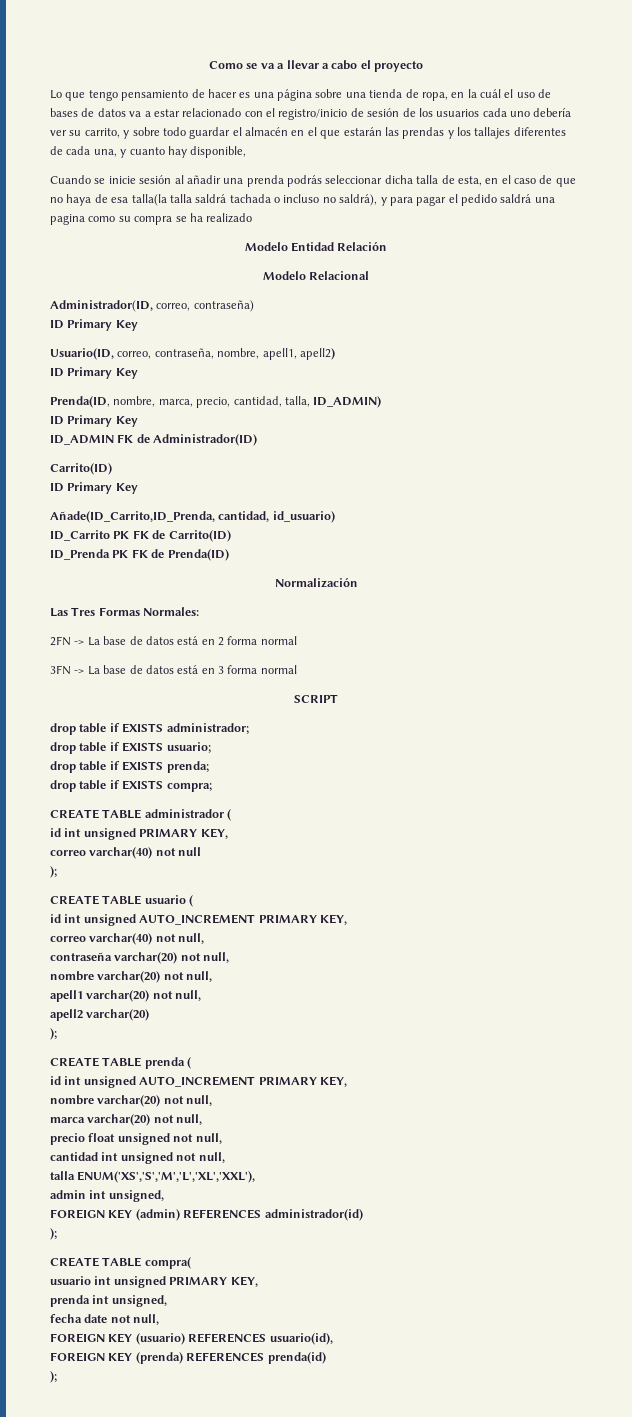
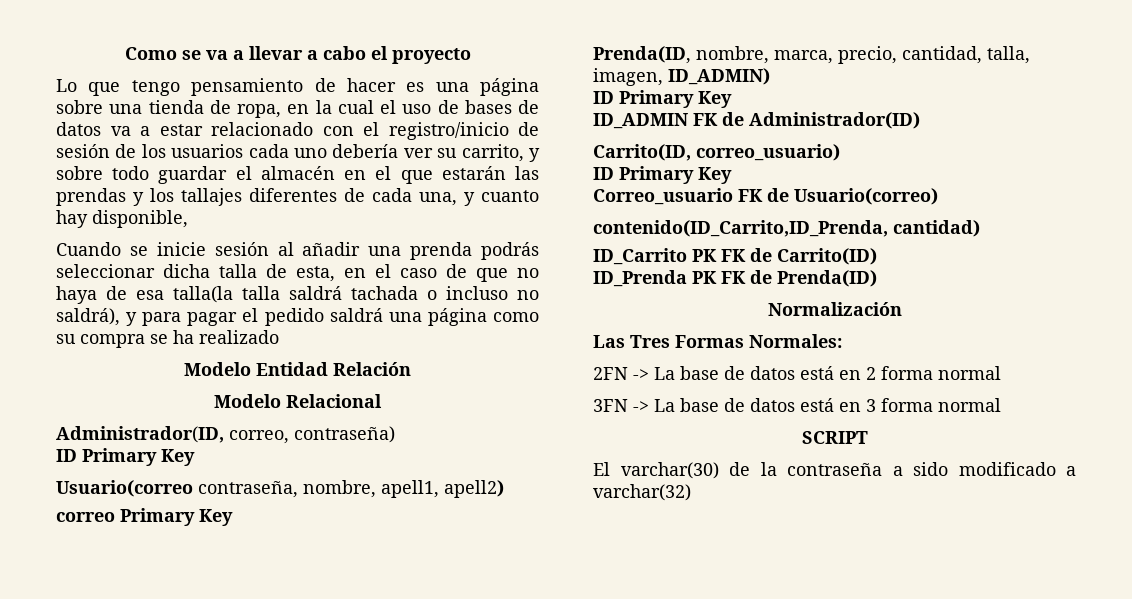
- Lo que tengo pensamiento de hacer es una página sobre una tienda de ropa, en la cuál el uso de bases de datos va a estar relacionado con el registro/inicio de sesión de los usuarios cada uno debería ver su carrito, y sobre todo guardar el almacén en el que estarán las prendas y los tallajes diferentes de cada una, y cuanto hay disponible,
+ Lo que tengo pensamiento de hacer es una página sobre una tienda de ropa, en la cual el uso de bases de datos va a estar relacionado con el registro/inicio de sesión de los usuarios cada uno debería ver su carrito, y sobre todo guardar el almacén en el que estarán las prendas y los tallajes diferentes de cada una, y cuanto hay disponible,
- Cuando se inicie sesión al añadir una prenda podrás seleccionar dicha talla de esta, en el caso de que no haya de esa talla(la talla saldrá tachada o incluso no saldrá), y para pagar el pedido saldrá una pagina como su compra se ha realizado
+ Cuando se inicie sesión al añadir una prenda podrás seleccionar dicha talla de esta, en el caso de que no haya de esa talla(la talla saldrá tachada o incluso no saldrá), y para pagar el pedido saldrá una página como su compra se ha realizado
- Usuario(ID, correo, contraseña, nombre, apell1, apell2)
- ID Primary Key
+ Usuario(correo contraseña, nombre, apell1, apell2)
+ correo Primary Key
- Prenda(ID, nombre, marca, precio, cantidad, talla, ID_ADMIN)
+ Prenda(ID, nombre, marca, precio, cantidad, talla, imagen, ID_ADMIN)
  ID_ADMIN FK de Administrador(ID)
- Carrito(ID)
+ Carrito(ID, correo_usuario)
  ID Primary Key
- Añade(ID_Carrito,ID_Prenda, cantidad, id_usuario)
+ Correo_usuario FK de Usuario(correo)
+ contenido(ID_Carrito,ID_Prenda, cantidad)
- drop table if EXISTS administrador;
- drop table if EXISTS usuario;
- drop table if EXISTS prenda;
- drop table if EXISTS compra;
- CREATE TABLE administrador (
- id int unsigned PRIMARY KEY,
- correo varchar(40) not null
- );
- CREATE TABLE usuario (
- id int unsigned AUTO_INCREMENT PRIMARY KEY,
- correo varchar(40) not null,
- contraseña varchar(20) not null,
- nombre varchar(20) not null,
- apell1 varchar(20) not null,
- apell2 varchar(20)
- );
- CREATE TABLE prenda (
- id int unsigned AUTO_INCREMENT PRIMARY KEY,
- nombre varchar(20) not null,
- marca varchar(20) not null,
- precio float unsigned not null,
- cantidad int unsigned not null,
- talla ENUM('XS','S','M','L','XL','XXL'),
- admin int unsigned,
- FOREIGN KEY (admin) REFERENCES administrador(id)
- );
- CREATE TABLE compra(
- usuario int unsigned PRIMARY KEY,
- prenda int unsigned,
- fecha date not null,
- FOREIGN KEY (usuario) REFERENCES usuario(id),
- FOREIGN KEY (prenda) REFERENCES prenda(id)
- );
+ El varchar(30) de la contraseña a sido modificado a varchar(32)

